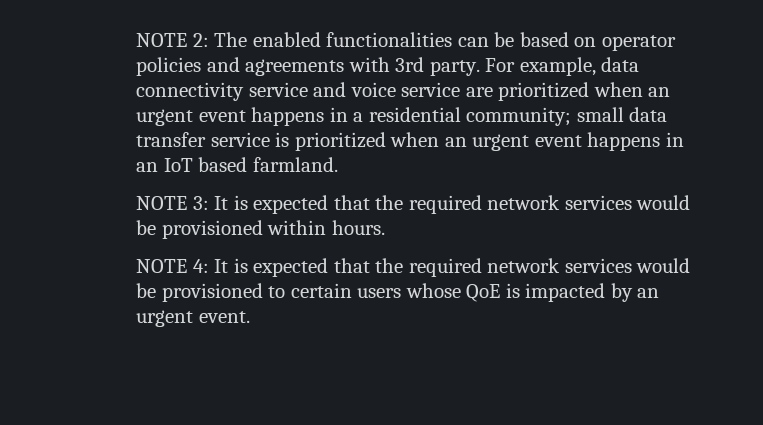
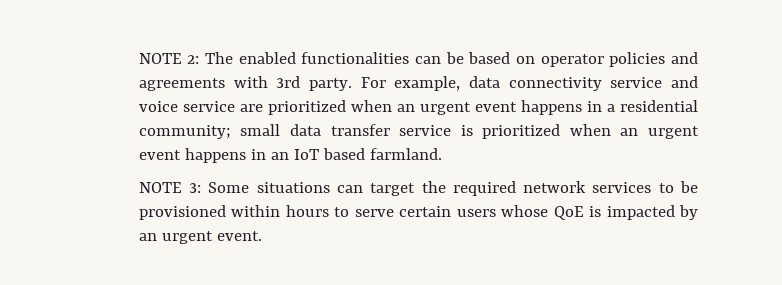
- NOTE 3: It is expected that the required network services would be provisioned within hours.
- NOTE 4: It is expected that the required network services would be provisioned to certain users whose QoE is impacted by an urgent event.
+ NOTE 3: Some situations can target the required network services to be provisioned within hours to serve certain users whose QoE is impacted by an urgent event.

